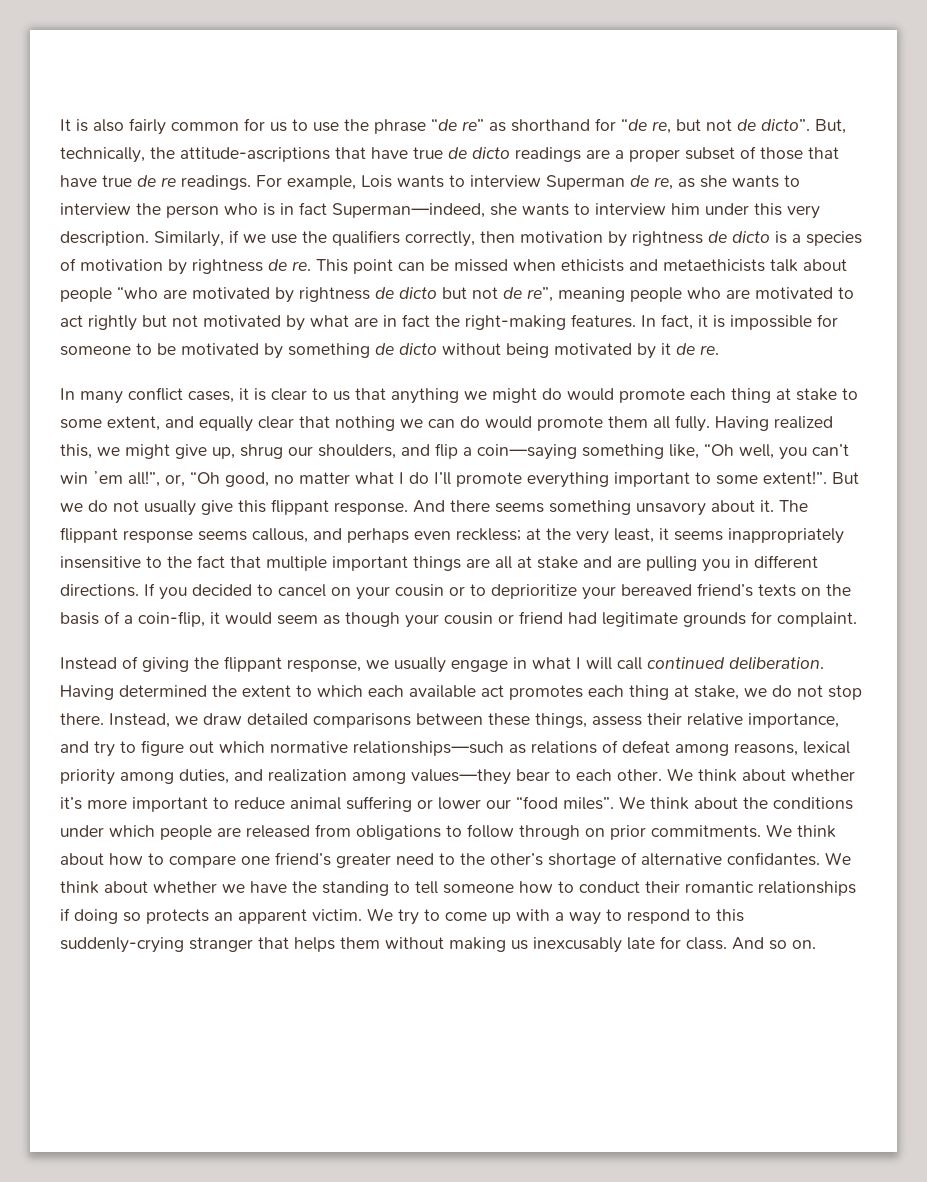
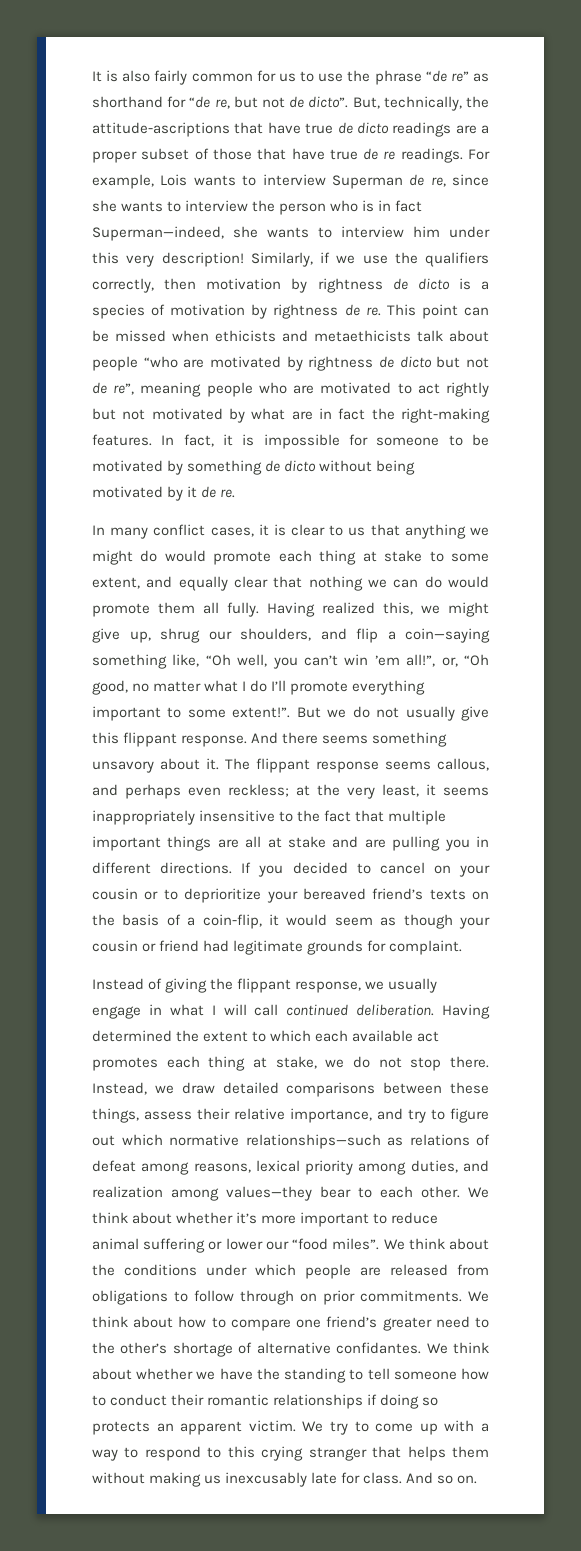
- For example, Lois wants to interview Superman de re, as she wants to interview the person who is in fact Superman—indeed, she wants to interview him under this very description.
+ For example, Lois wants to interview Superman de re, since she wants to interview the person who is in fact Superman—indeed, she wants to interview him under this very description!
- We try to come up with a way to respond to this suddenly-crying stranger that helps them without making us inexcusably late for class.
+ We try to come up with a way to respond to this crying stranger that helps them without making us inexcusably late for class.

